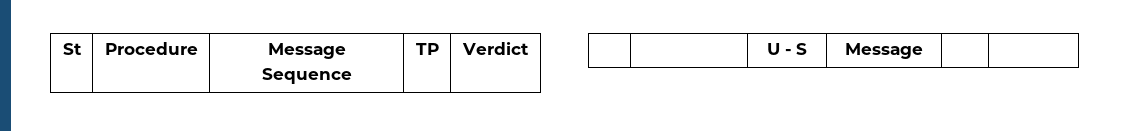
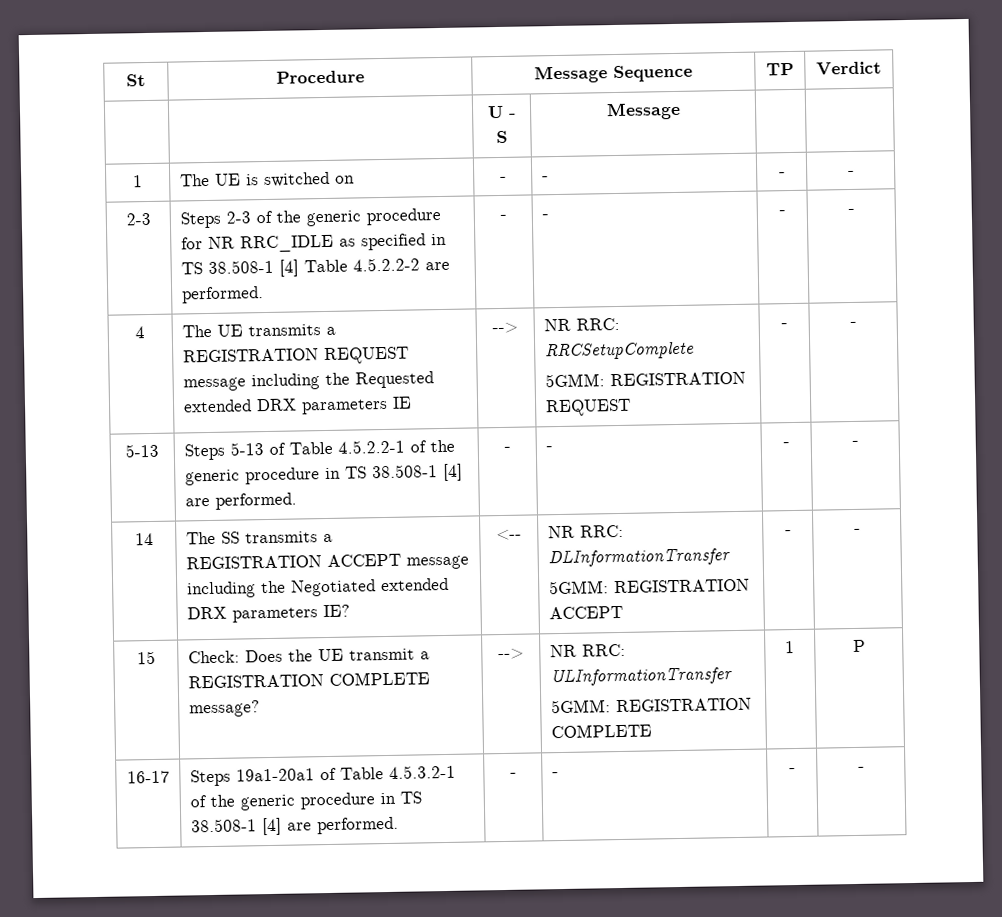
+ 1 | The UE is switched on | - | - | - | -
+ 2-3 | Steps 2-3 of the generic procedure for NR RRC_IDLE as specified in TS 38.508-1 [4] Table 4.5.2.2-2 are performed. | - | - | - | -
+ 4 | The UE transmits a REGISTRATION REQUEST message including the Requested extended DRX parameters IE | --> | NR RRC: RRCSetupComplete
+ 5GMM: REGISTRATION REQUEST | - | -
+ 5-13 | Steps 5-13 of Table 4.5.2.2-1 of the generic procedure in TS 38.508-1 [4] are performed. | - | - | - | -
+ 14 | The SS transmits a REGISTRATION ACCEPT message including the Negotiated extended DRX parameters IE? | <-- | NR RRC: DLInformationTransfer
+ 5GMM: REGISTRATION ACCEPT | - | -
+ 15 | Check: Does the UE transmit a REGISTRATION COMPLETE message? | --> | NR RRC: ULInformationTransfer
+ 5GMM: REGISTRATION COMPLETE | 1 | P
+ 16-17 | Steps 19a1-20a1 of Table 4.5.3.2-1 of the generic procedure in TS 38.508-1 [4] are performed. | - | - | - | -

